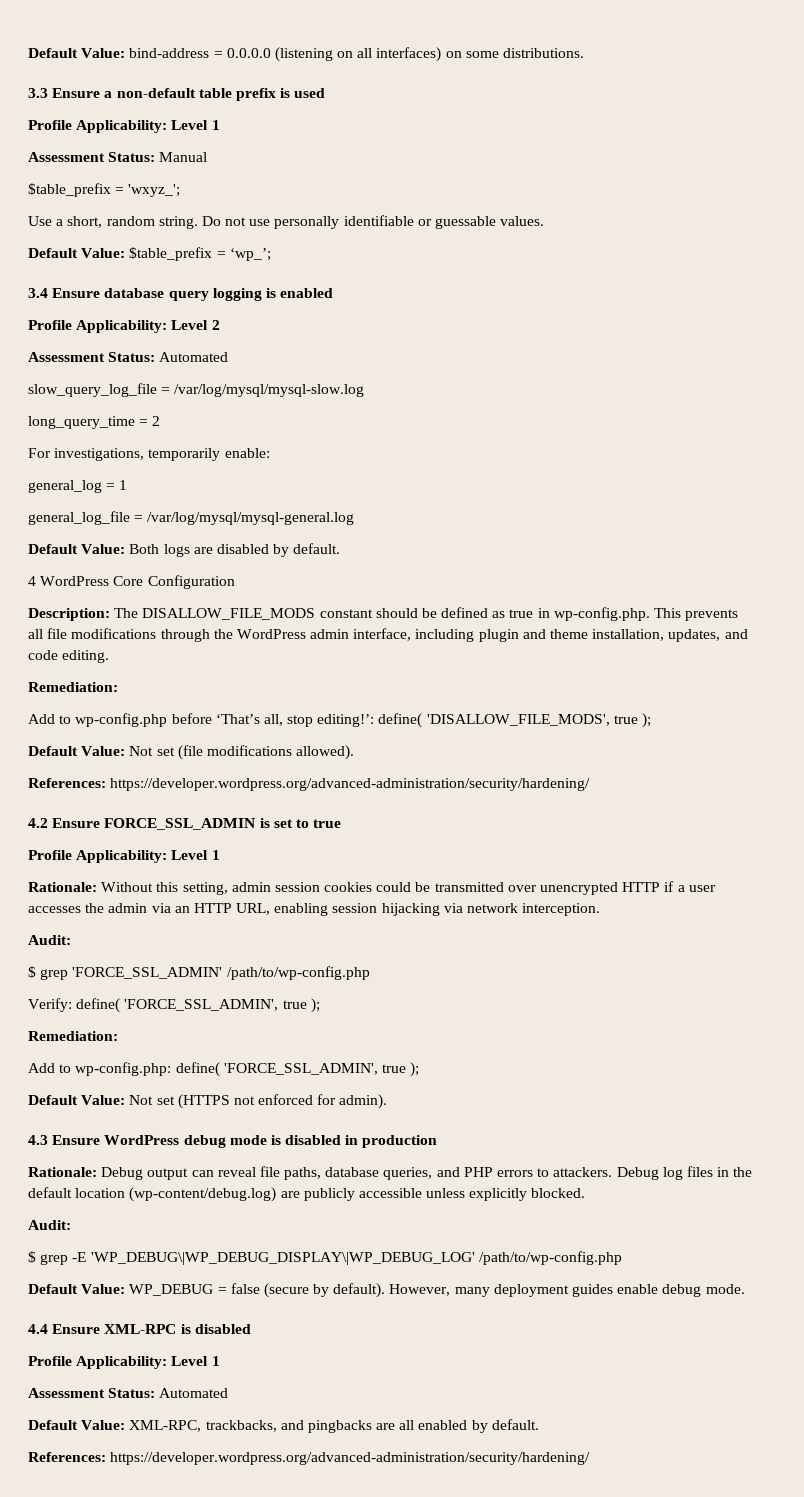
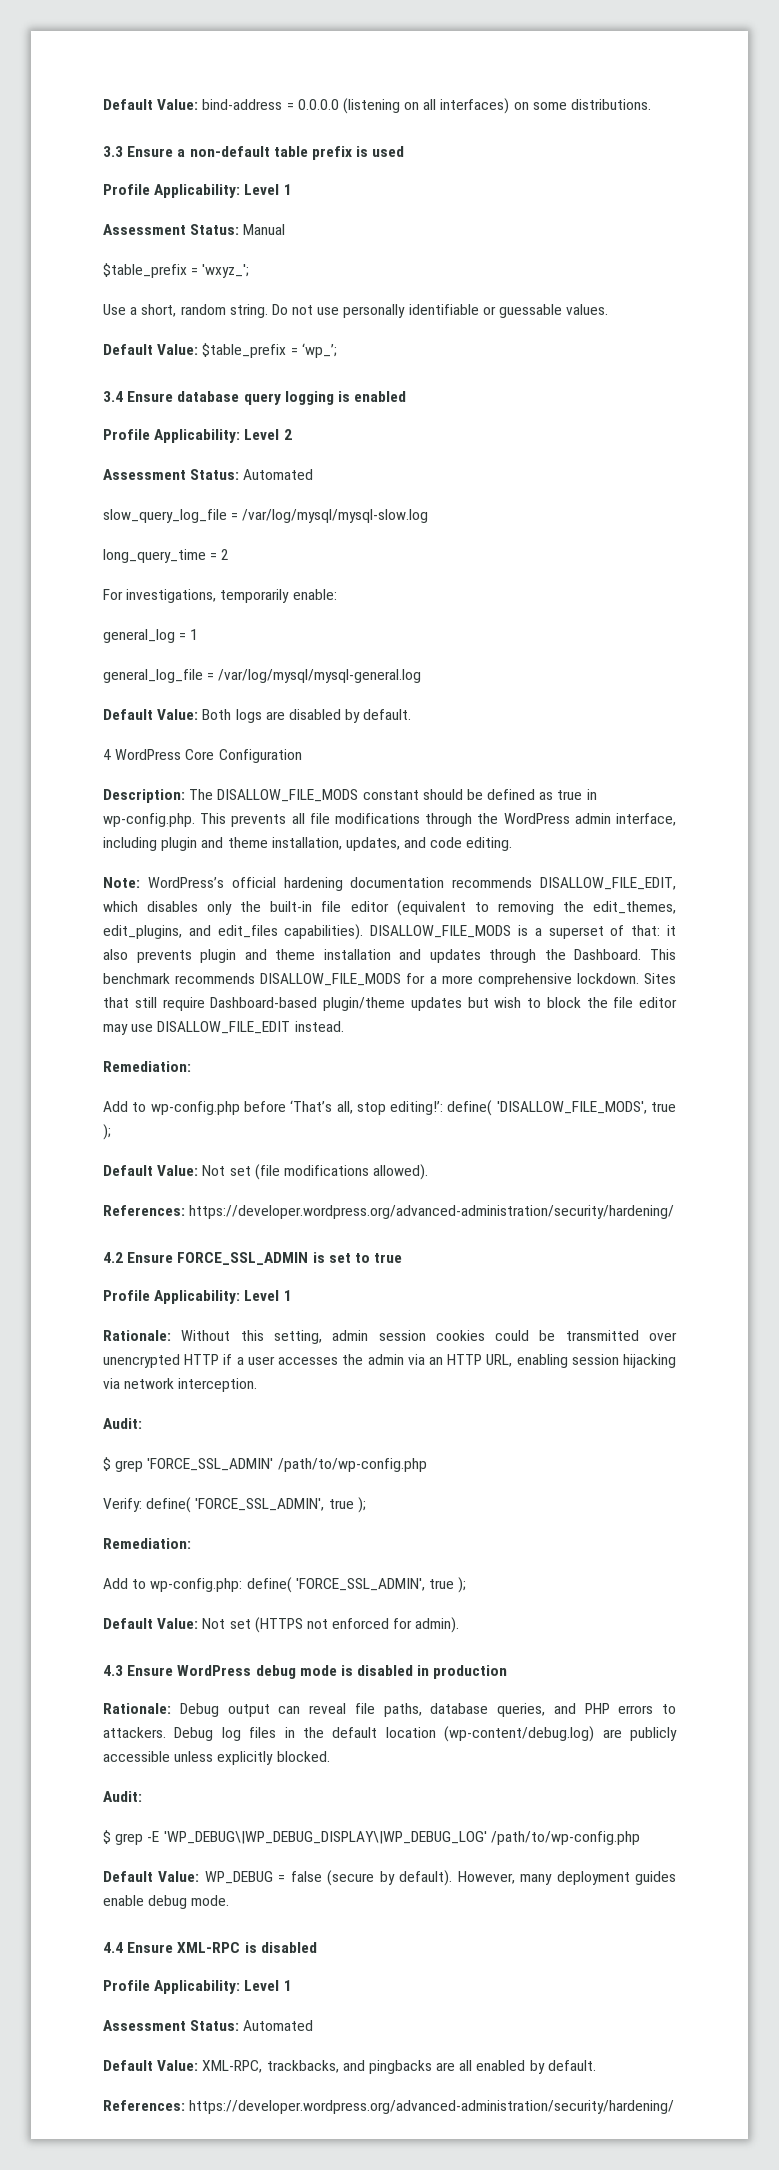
+ Note: WordPress’s official hardening documentation recommends DISALLOW_FILE_EDIT, which disables only the built-in file editor (equivalent to removing the edit_themes, edit_plugins, and edit_files capabilities). DISALLOW_FILE_MODS is a superset of that: it also prevents plugin and theme installation and updates through the Dashboard. This benchmark recommends DISALLOW_FILE_MODS for a more comprehensive lockdown. Sites that still require Dashboard-based plugin/theme updates but wish to block the file editor may use DISALLOW_FILE_EDIT instead.

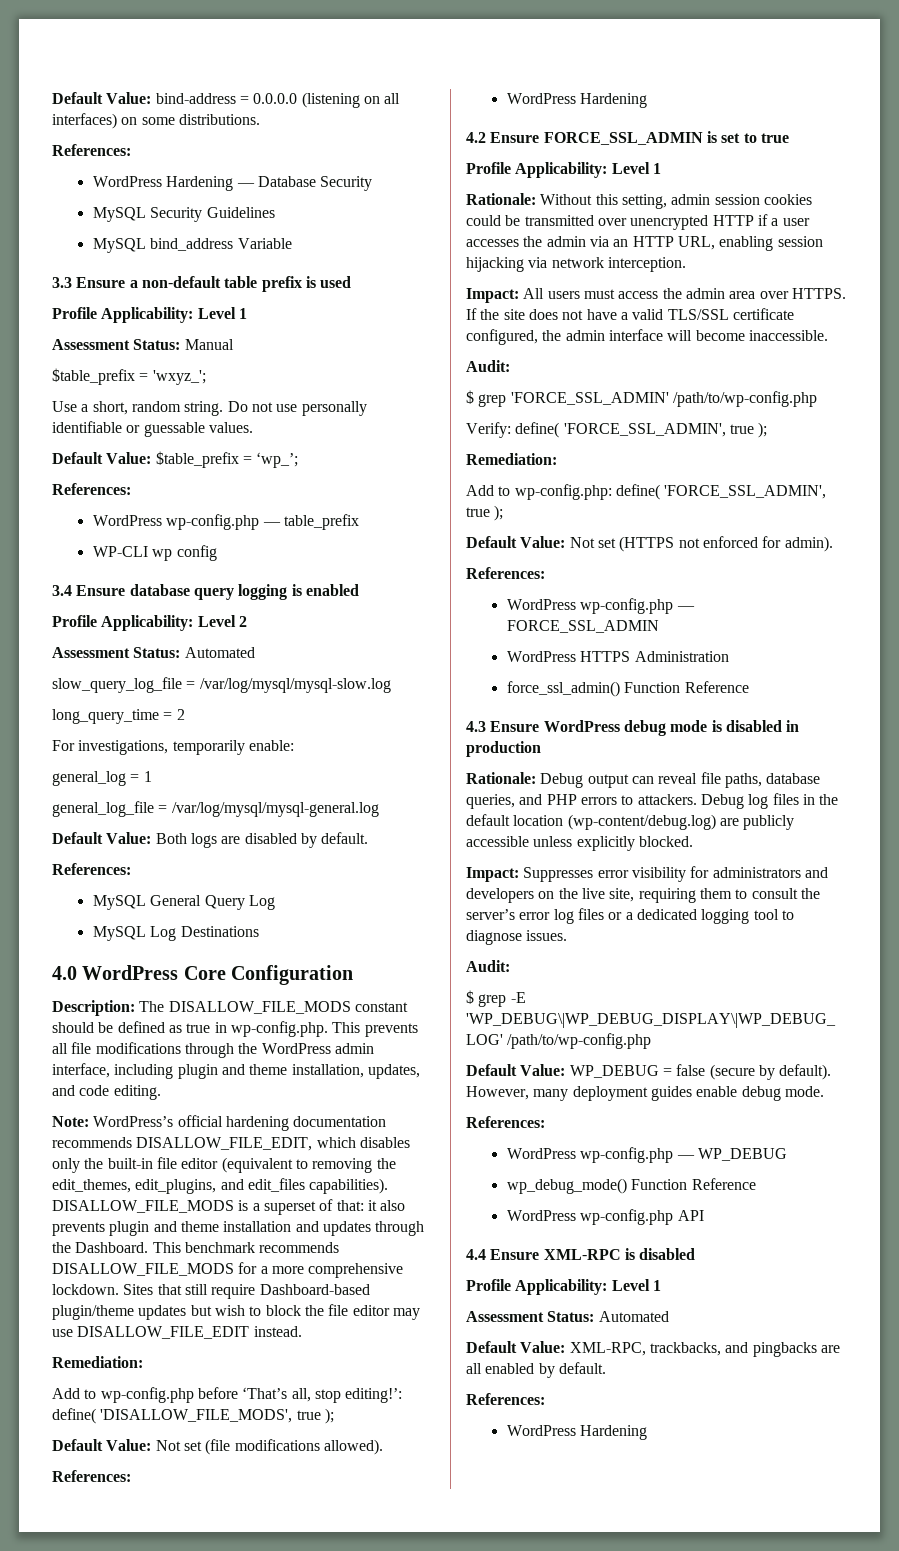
  Default Value: bind-address = 0.0.0.0 (listening on all interfaces) on some distributions.
+ References:
+ WordPress Hardening — Database Security
+ MySQL Security Guidelines
+ MySQL bind_address Variable
  Default Value: $table_prefix = ‘wp_’;
+ References:
+ WordPress wp-config.php — table_prefix
+ WP-CLI wp config
  Default Value: Both logs are disabled by default.
- 4 WordPress Core Configuration
+ References:
+ MySQL General Query Log
+ MySQL Log Destinations
+ 4.0 WordPress Core Configuration
  Default Value: Not set (file modifications allowed).
- References: https://developer.wordpress.org/advanced-administration/security/hardening/
+ References:
+ WordPress Hardening
+ Impact: All users must access the admin area over HTTPS. If the site does not have a valid TLS/SSL certificate configured, the admin interface will become inaccessible.
  Default Value: Not set (HTTPS not enforced for admin).
+ References:
+ WordPress wp-config.php — FORCE_SSL_ADMIN
+ WordPress HTTPS Administration
+ force_ssl_admin() Function Reference
+ Impact: Suppresses error visibility for administrators and developers on the live site, requiring them to consult the server’s error log files or a dedicated logging tool to diagnose issues.
  However, many deployment guides enable debug mode.
+ References:
+ WordPress wp-config.php — WP_DEBUG
+ wp_debug_mode() Function Reference
+ WordPress wp-config.php API
  Default Value: XML-RPC, trackbacks, and pingbacks are all enabled by default.
- References: https://developer.wordpress.org/advanced-administration/security/hardening/
+ References:
+ WordPress Hardening

